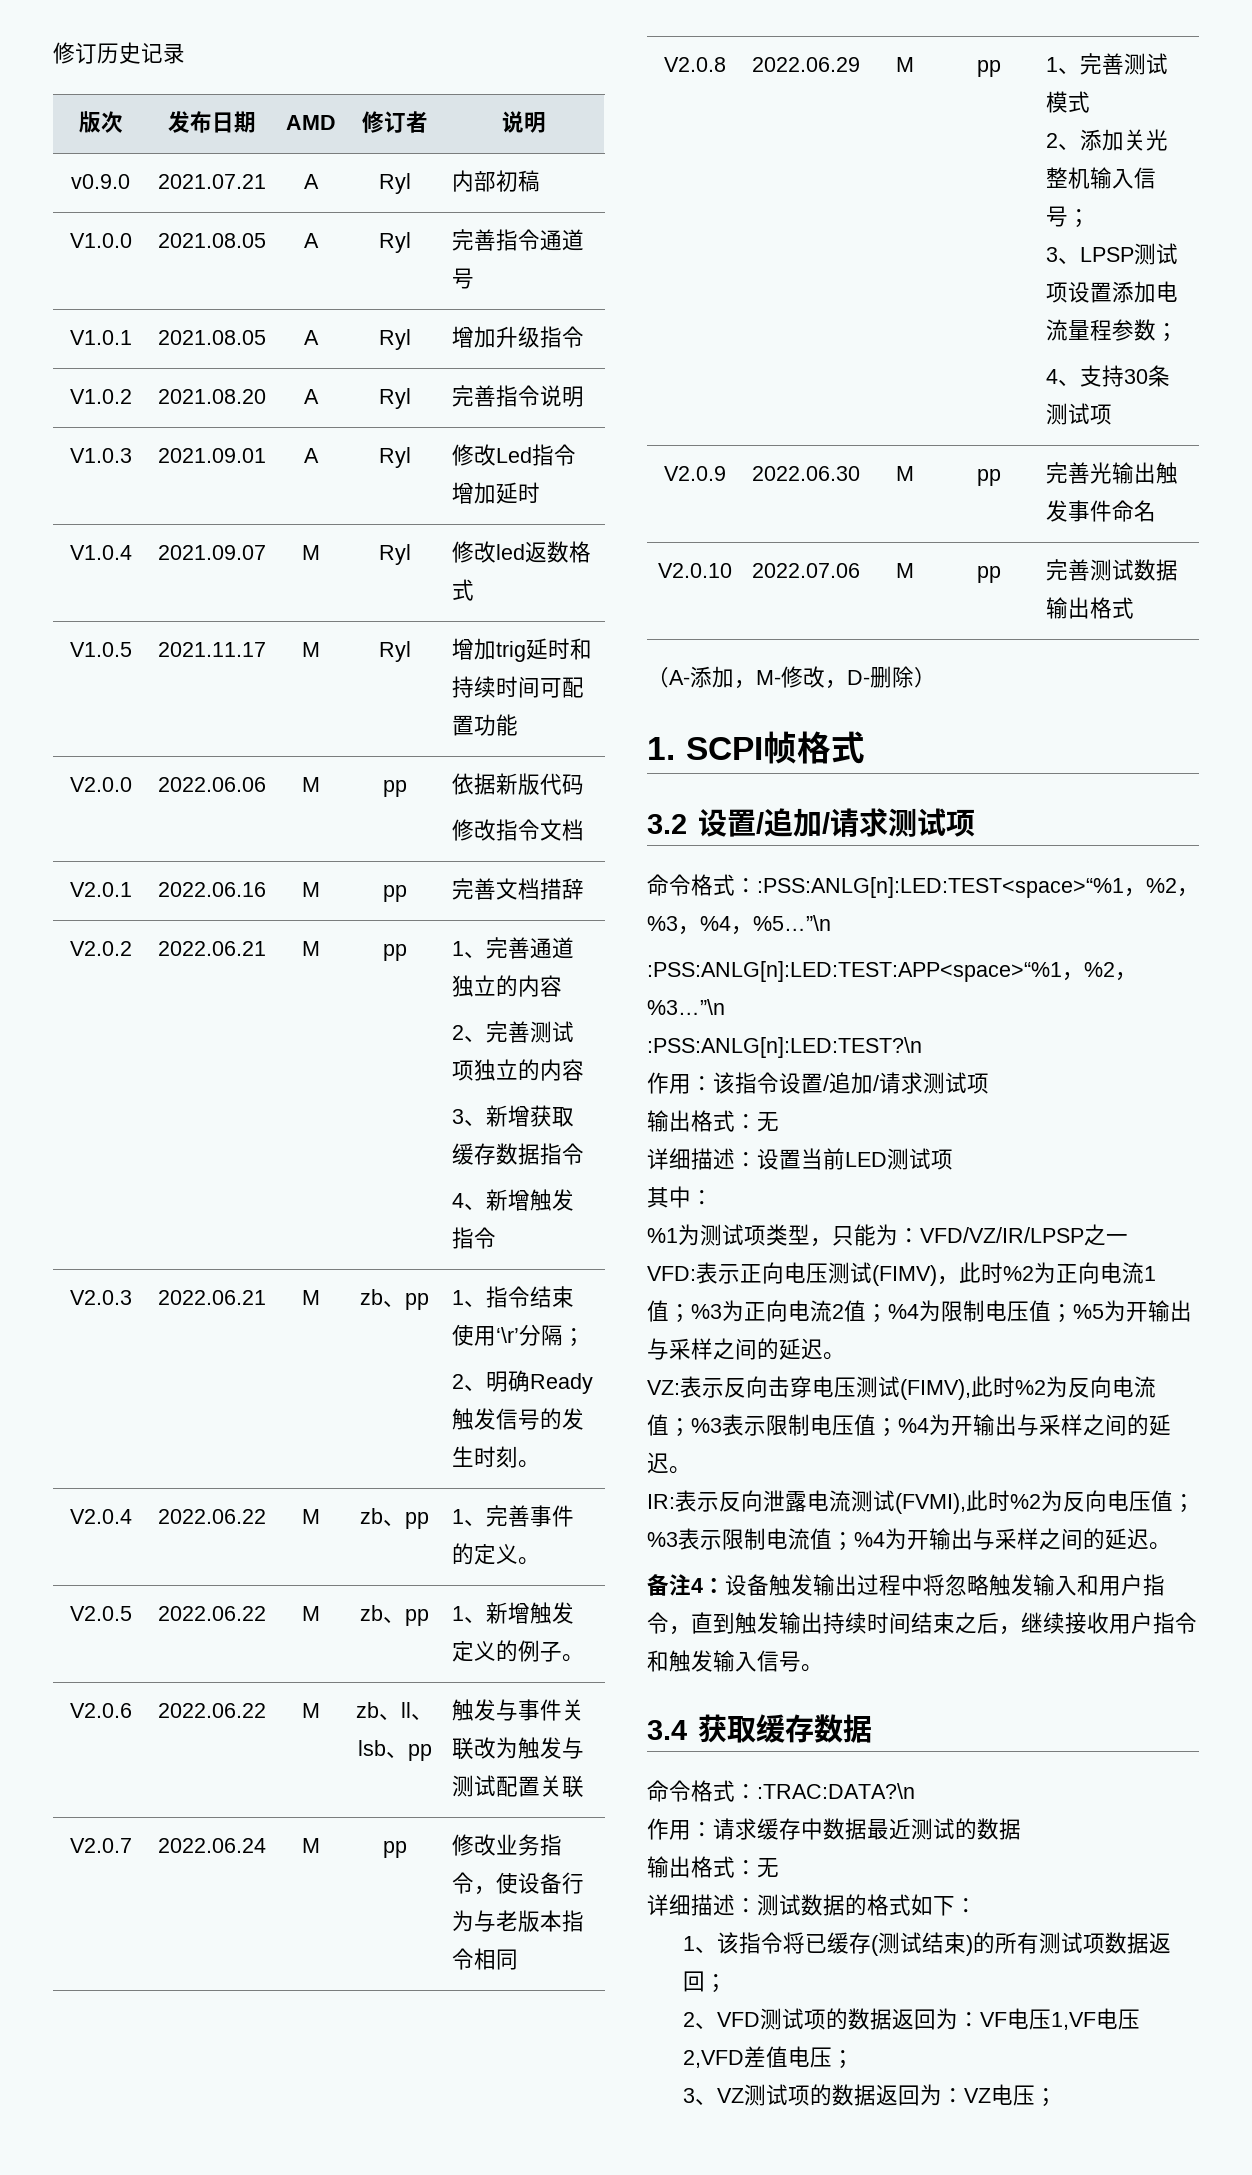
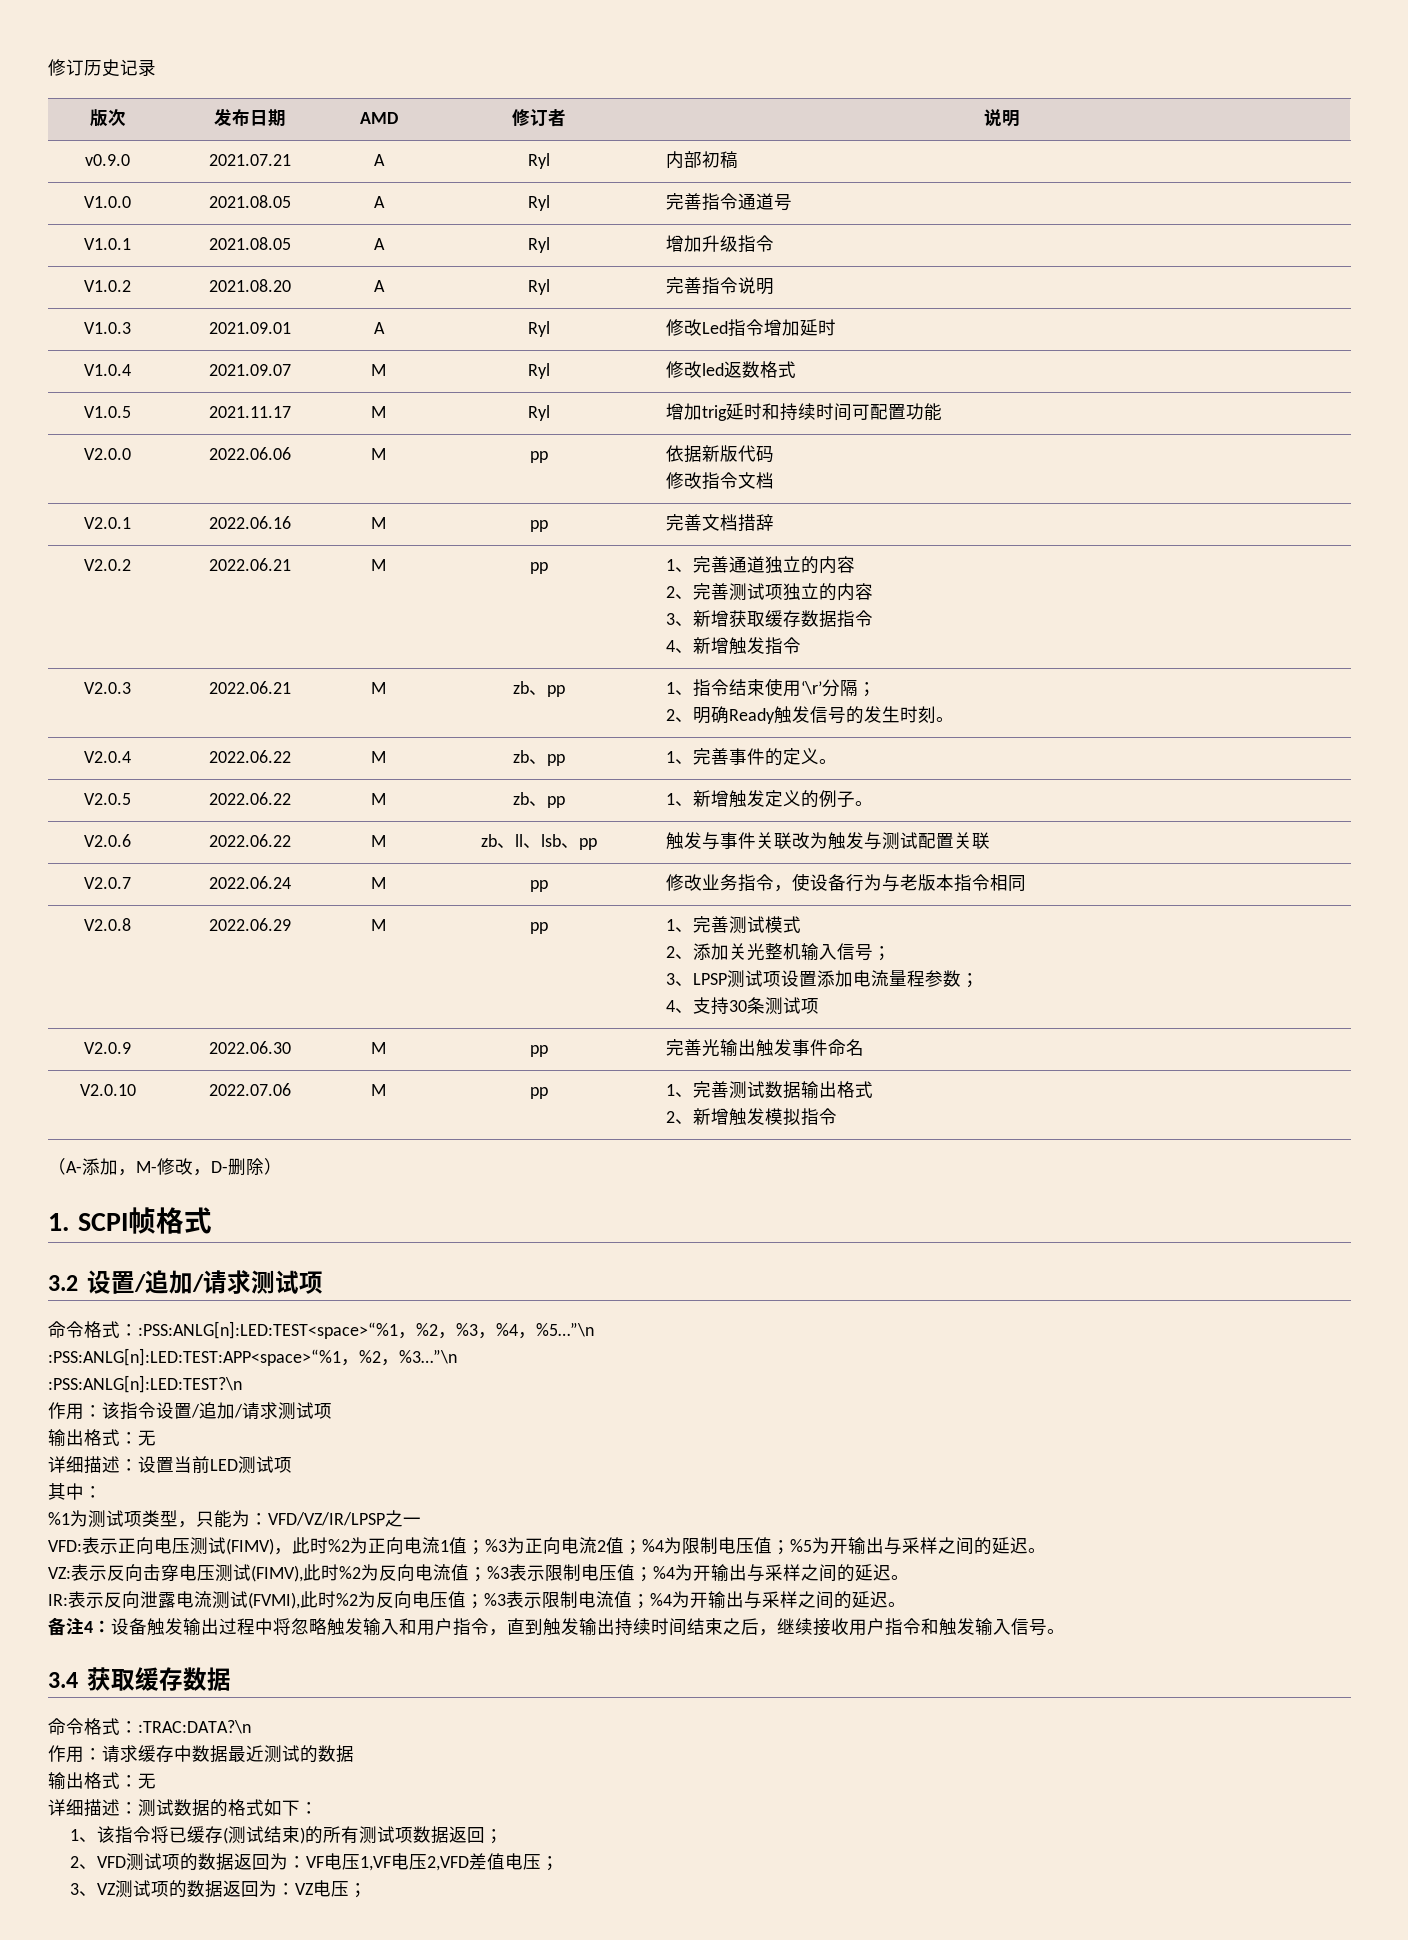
- V2.0.10 | 2022.07.06 | M | pp | 完善测试数据输出格式
+ V2.0.10 | 2022.07.06 | M | pp | 1、完善测试数据输出格式
+ 2、新增触发模拟指令

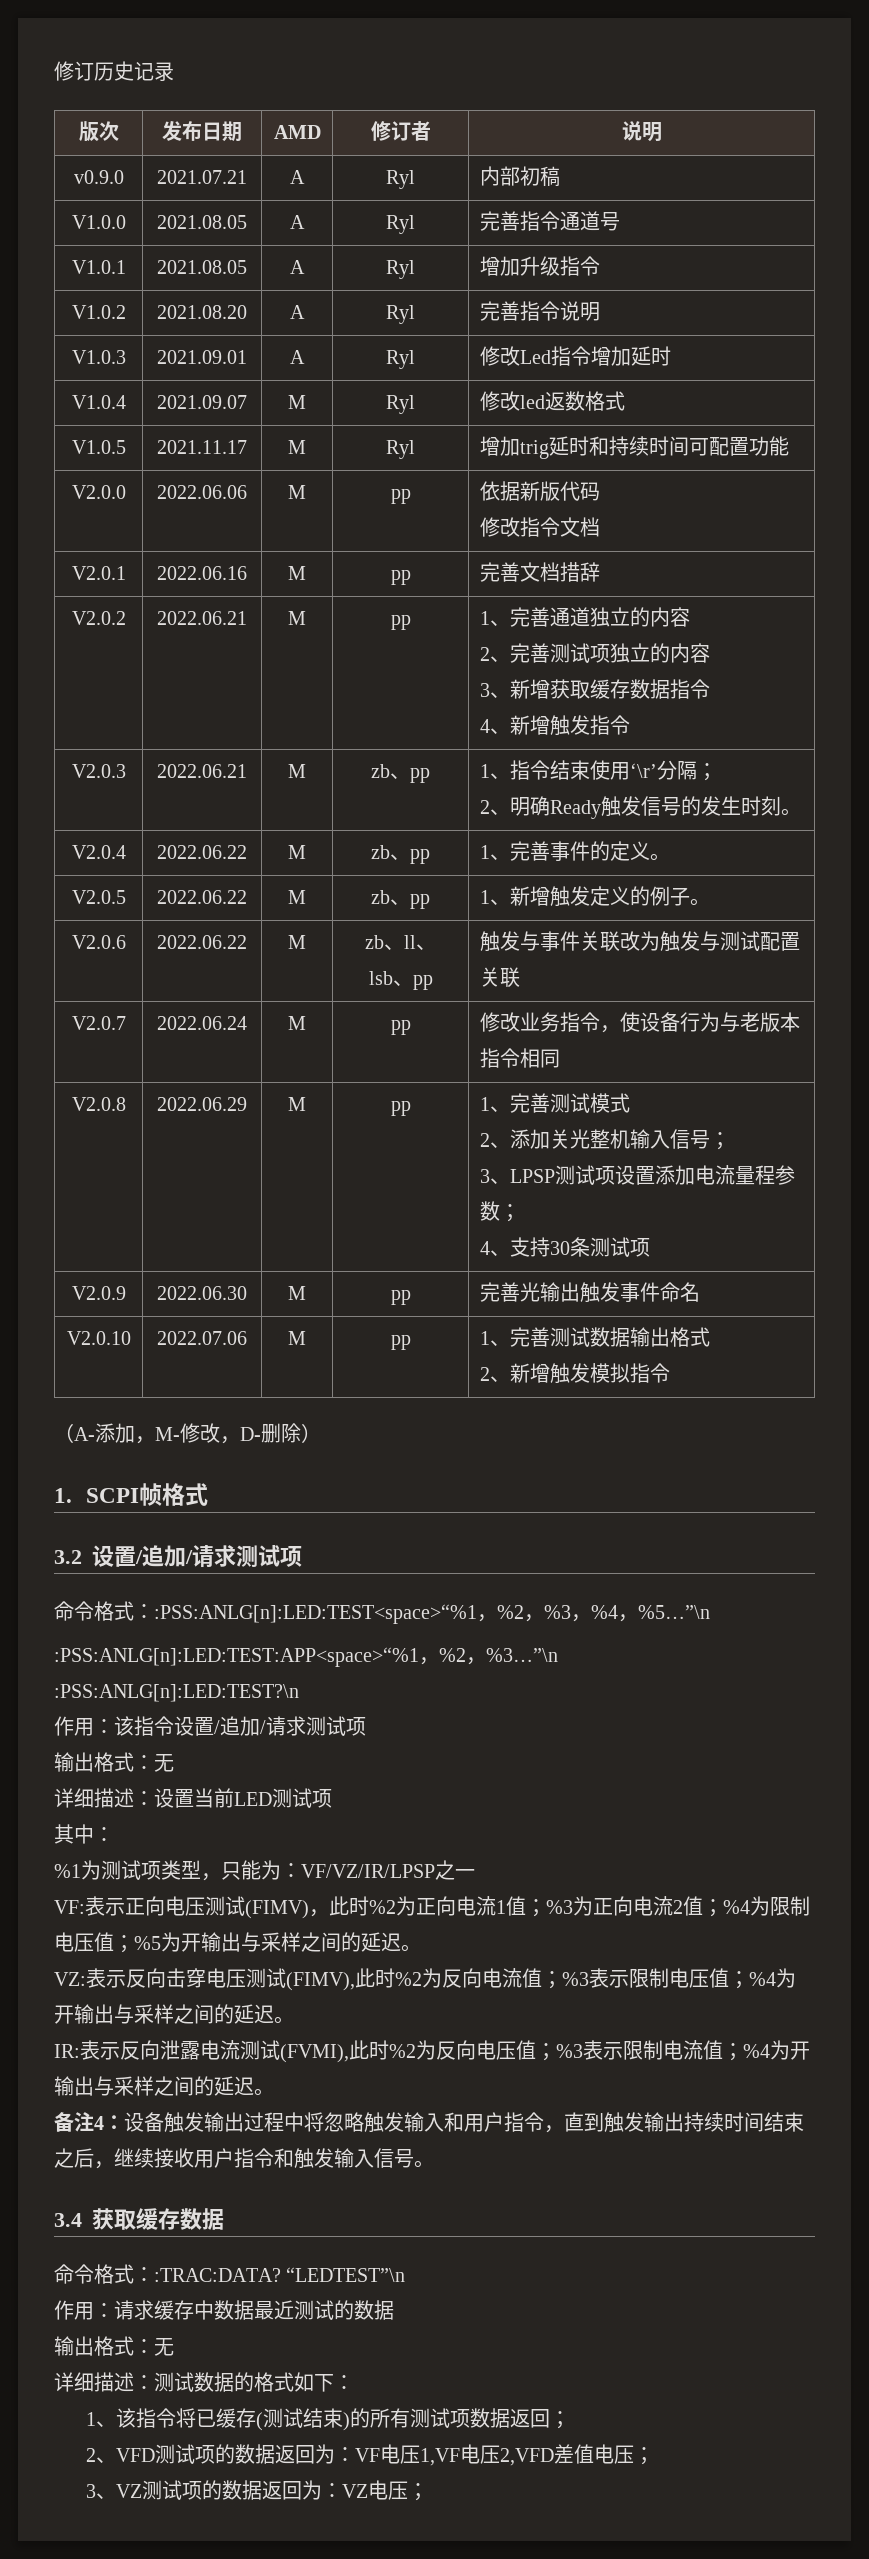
- %1为测试项类型，只能为：VFD/VZ/IR/LPSP之一
+ %1为测试项类型，只能为：VF/VZ/IR/LPSP之一
- VFD:表示正向电压测试(FIMV)，此时%2为正向电流1值；%3为正向电流2值；%4为限制电压值；%5为开输出与采样之间的延迟。
+ VF:表示正向电压测试(FIMV)，此时%2为正向电流1值；%3为正向电流2值；%4为限制电压值；%5为开输出与采样之间的延迟。
- 命令格式：:TRAC:DATA?\n
+ 命令格式：:TRAC:DATA? “LEDTEST”\n

